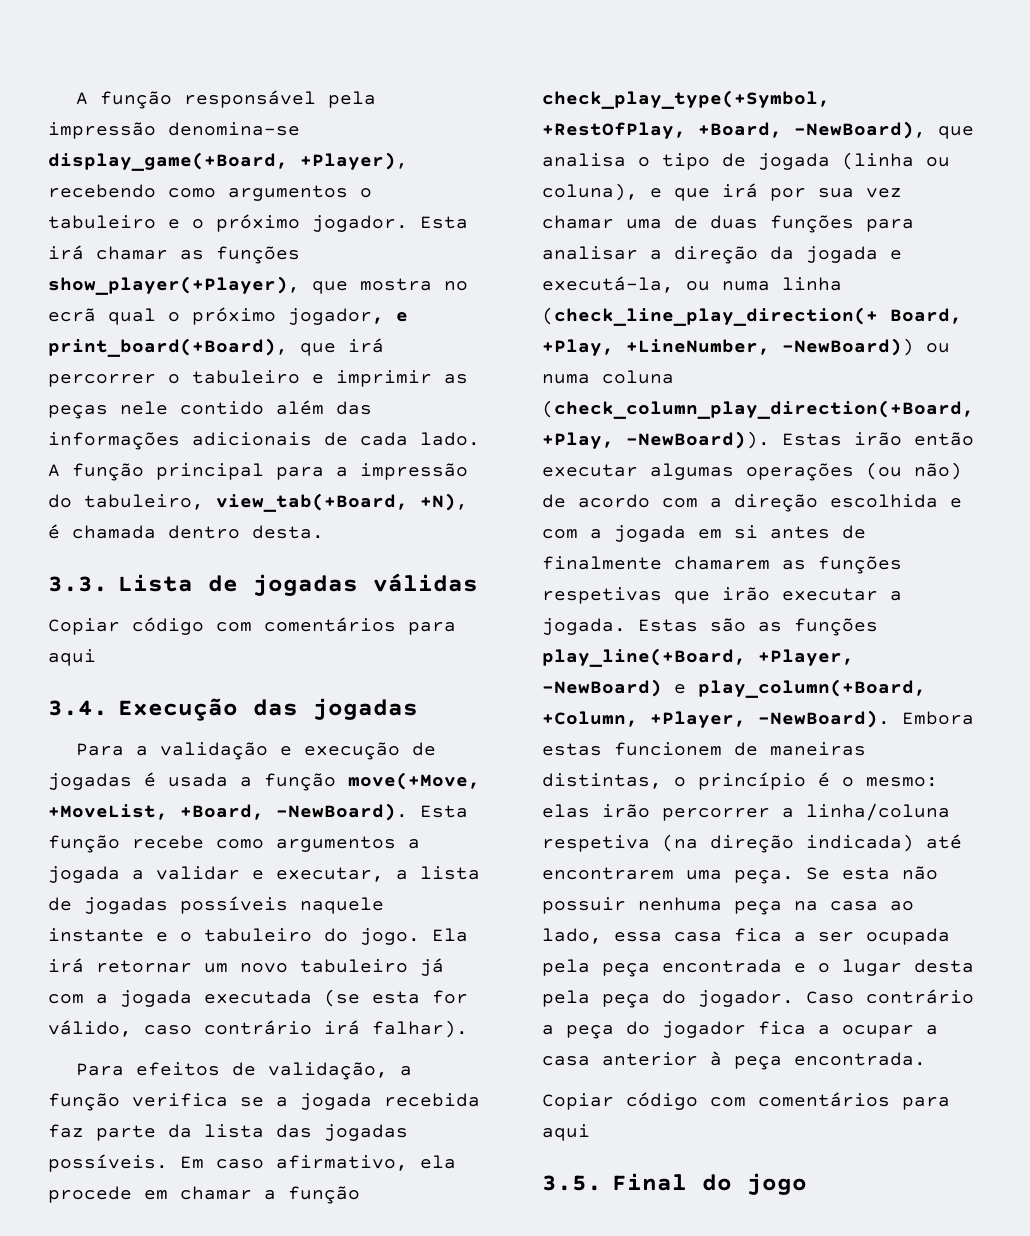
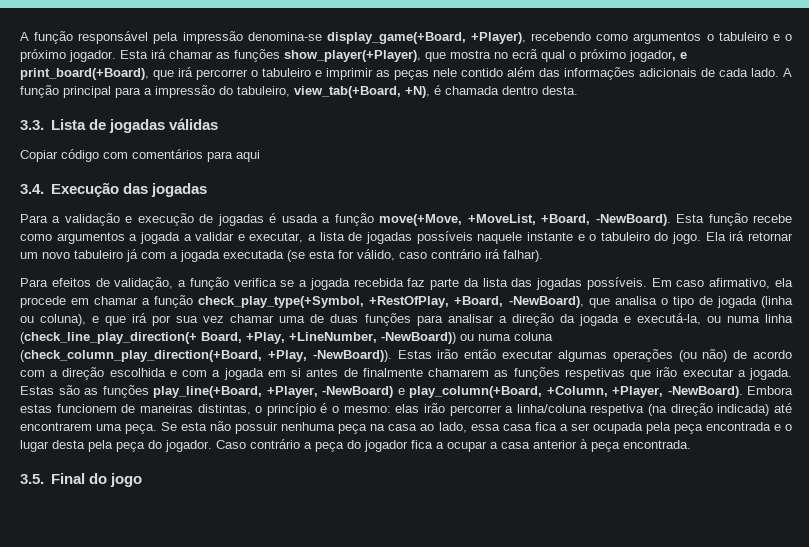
  Caso contrário a peça do jogador fica a ocupar a casa anterior à peça encontrada.
- Copiar código com comentários para aqui

